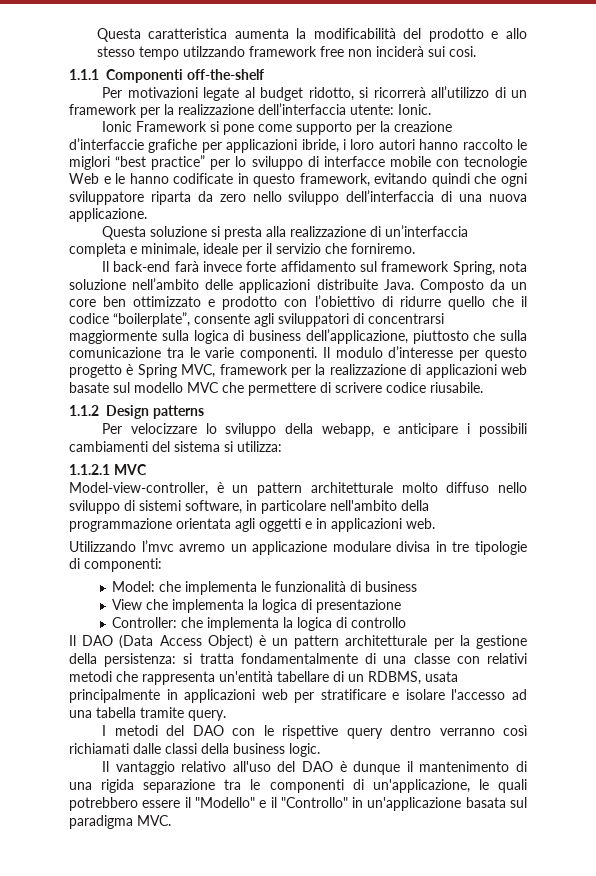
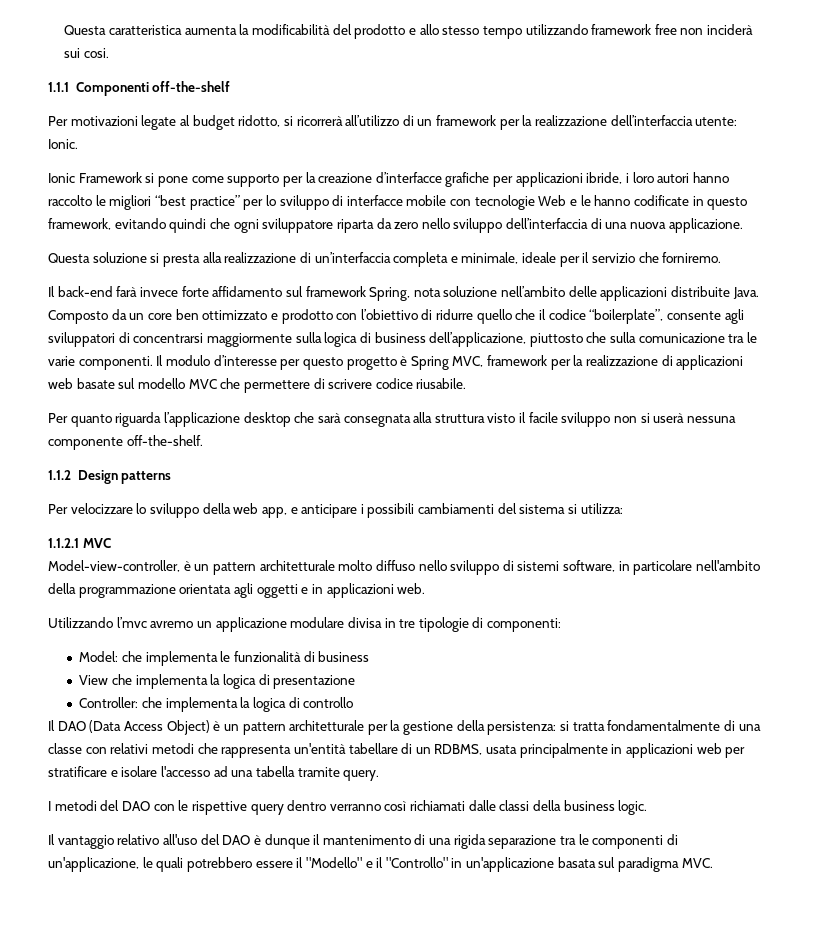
- Questa caratteristica aumenta la modificabilità del prodotto e allo stesso tempo utilzzando framework free non inciderà sui cosi.
+ Questa caratteristica aumenta la modificabilità del prodotto e allo stesso tempo utilizzando framework free non inciderà sui cosi.
- Ionic Framework si pone come supporto per la creazione d’interfaccie grafiche per applicazioni ibride, i loro autori hanno raccolto le miglori “best practice” per lo sviluppo di interfacce mobile con tecnologie Web e le hanno codificate in questo framework, evitando quindi che ogni sviluppatore riparta da zero nello sviluppo dell’interfaccia di una nuova applicazione.
+ Ionic Framework si pone come supporto per la creazione d’interfacce grafiche per applicazioni ibride, i loro autori hanno raccolto le migliori “best practice” per lo sviluppo di interfacce mobile con tecnologie Web e le hanno codificate in questo framework, evitando quindi che ogni sviluppatore riparta da zero nello sviluppo dell’interfaccia di una nuova applicazione.
+ Per quanto riguarda l’applicazione desktop che sarà consegnata alla struttura visto il facile sviluppo non si userà nessuna componente off-the-shelf.
- Per velocizzare lo sviluppo della webapp, e anticipare i possibili cambiamenti del sistema si utilizza:
+ Per velocizzare lo sviluppo della web app, e anticipare i possibili cambiamenti del sistema si utilizza:

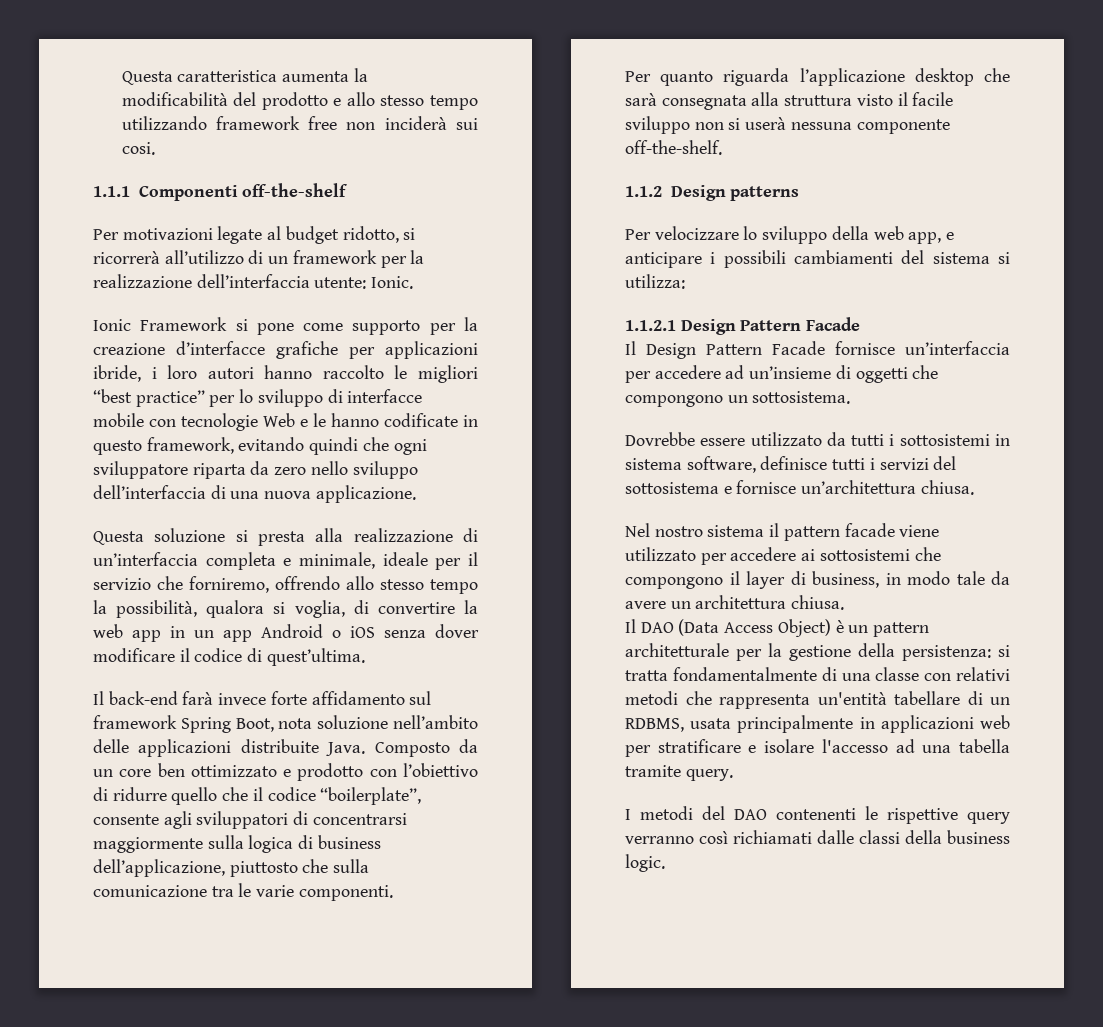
- Questa soluzione si presta alla realizzazione di un’interfaccia completa e minimale, ideale per il servizio che forniremo.
+ Questa soluzione si presta alla realizzazione di un’interfaccia completa e minimale, ideale per il servizio che forniremo, offrendo allo stesso tempo la possibilità, qualora si voglia, di convertire la web app in un app Android o iOS senza dover modificare il codice di quest’ultima.
- Il back-end farà invece forte affidamento sul framework Spring, nota soluzione nell’ambito delle applicazioni distribuite Java.
+ Il back-end farà invece forte affidamento sul framework Spring Boot, nota soluzione nell’ambito delle applicazioni distribuite Java.
- Il modulo d’interesse per questo progetto è Spring MVC, framework per la realizzazione di applicazioni web basate sul modello MVC che permettere di scrivere codice riusabile.
- 1.1.2.1 MVC
- Model-view-controller, è un pattern architetturale molto diffuso nello sviluppo di sistemi software, in particolare nell'ambito della programmazione orientata agli oggetti e in applicazioni web.
- Utilizzando l’mvc avremo un applicazione modulare divisa in tre tipologie di componenti:
- Model: che implementa le funzionalità di business
- View che implementa la logica di presentazione
- Controller: che implementa la logica di controllo
+ 1.1.2.1 Design Pattern Facade
+ Il Design Pattern Facade fornisce un’interfaccia per accedere ad un’insieme di oggetti che compongono un sottosistema.
+ Dovrebbe essere utilizzato da tutti i sottosistemi in sistema software, definisce tutti i servizi del sottosistema e fornisce un’architettura chiusa.
+ Nel nostro sistema il pattern facade viene utilizzato per accedere ai sottosistemi che compongono il layer di business, in modo tale da avere un architettura chiusa.
- I metodi del DAO con le rispettive query dentro verranno così richiamati dalle classi della business logic.
+ I metodi del DAO contenenti le rispettive query verranno così richiamati dalle classi della business logic.
- Il vantaggio relativo all'uso del DAO è dunque il mantenimento di una rigida separazione tra le componenti di un'applicazione, le quali potrebbero essere il "Modello" e il "Controllo" in un'applicazione basata sul paradigma MVC.

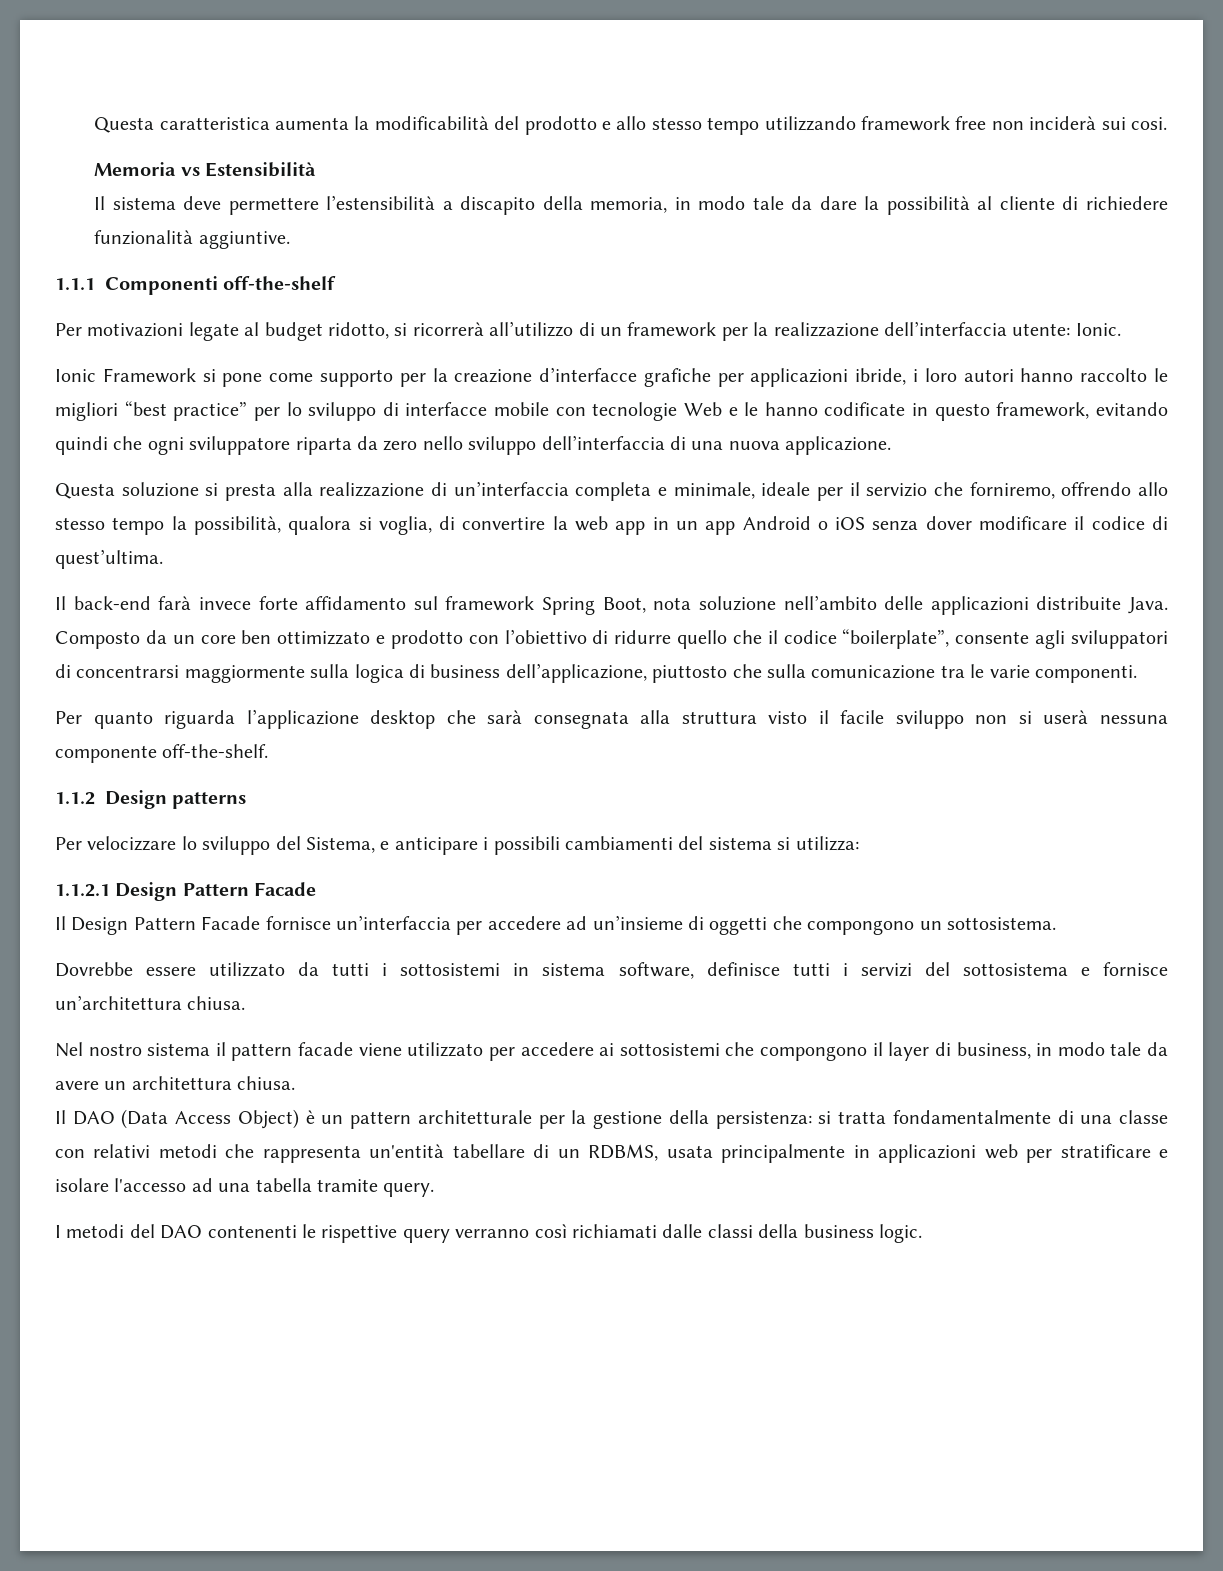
+ Memoria vs Estensibilità
+ Il sistema deve permettere l’estensibilità a discapito della memoria, in modo tale da dare la possibilità al cliente di richiedere funzionalità aggiuntive.
- Per velocizzare lo sviluppo della web app, e anticipare i possibili cambiamenti del sistema si utilizza:
+ Per velocizzare lo sviluppo del Sistema, e anticipare i possibili cambiamenti del sistema si utilizza:

